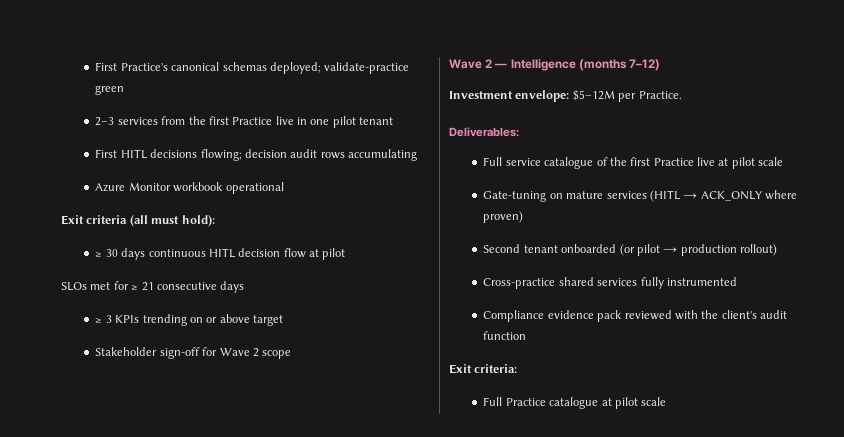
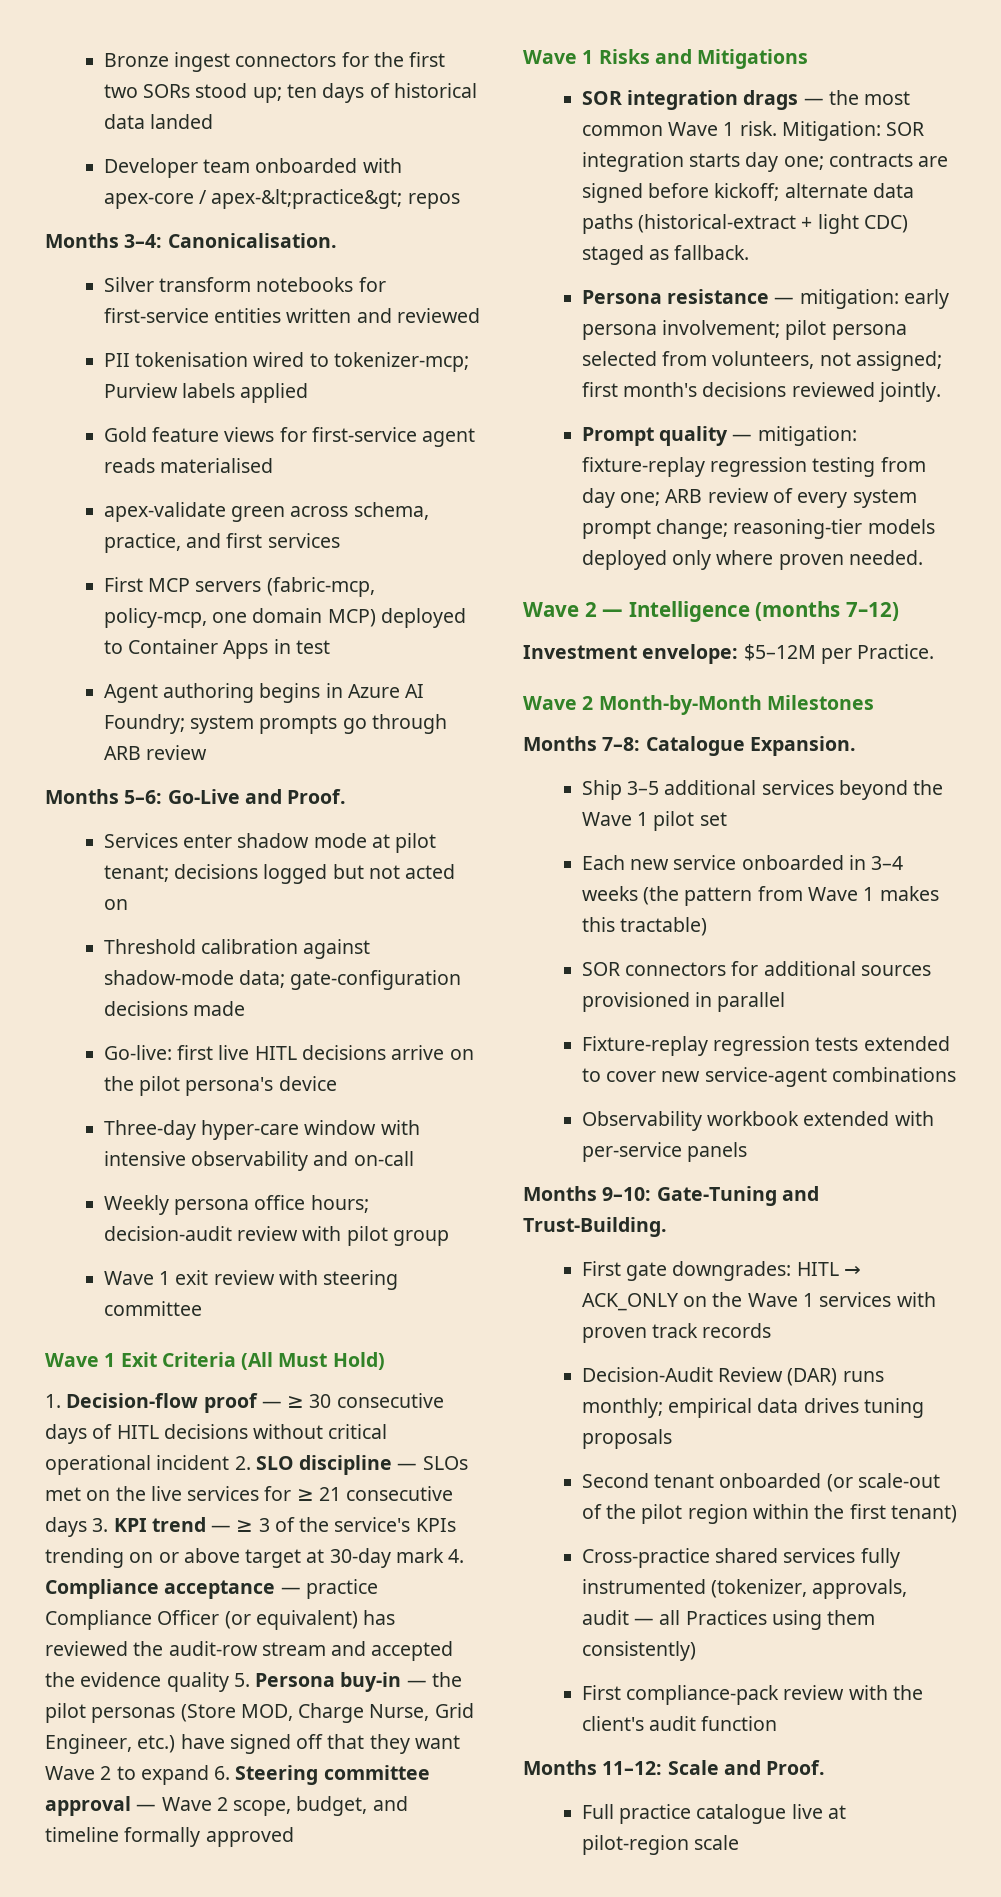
- First Practice's canonical schemas deployed; validate-practice green
- 2–3 services from the first Practice live in one pilot tenant
- First HITL decisions flowing; decision audit rows accumulating
- Azure Monitor workbook operational
- Exit criteria (all must hold):
- ≥ 30 days continuous HITL decision flow at pilot
- SLOs met for ≥ 21 consecutive days
- ≥ 3 KPIs trending on or above target
- Stakeholder sign-off for Wave 2 scope
+ Bronze ingest connectors for the first two SORs stood up; ten days of historical data landed
+ Developer team onboarded with apex-core / apex-&lt;practice&gt; repos
+ Months 3–4: Canonicalisation.
+ Silver transform notebooks for first-service entities written and reviewed
+ PII tokenisation wired to tokenizer-mcp; Purview labels applied
+ Gold feature views for first-service agent reads materialised
+ apex-validate green across schema, practice, and first services
+ First MCP servers (fabric-mcp, policy-mcp, one domain MCP) deployed to Container Apps in test
+ Agent authoring begins in Azure AI Foundry; system prompts go through ARB review
+ Months 5–6: Go-Live and Proof.
+ Services enter shadow mode at pilot tenant; decisions logged but not acted on
+ Threshold calibration against shadow-mode data; gate-configuration decisions made
+ Go-live: first live HITL decisions arrive on the pilot persona's device
+ Three-day hyper-care window with intensive observability and on-call
+ Weekly persona office hours; decision-audit review with pilot group
+ Wave 1 exit review with steering committee
+ Wave 1 Exit Criteria (All Must Hold)
+ 1. Decision-flow proof — ≥ 30 consecutive days of HITL decisions without critical operational incident 2. SLO discipline — SLOs met on the live services for ≥ 21 consecutive days 3. KPI trend — ≥ 3 of the service's KPIs trending on or above target at 30-day mark 4. Compliance acceptance — practice Compliance Officer (or equivalent) has reviewed the audit-row stream and accepted the evidence quality 5. Persona buy-in — the pilot personas (Store MOD, Charge Nurse, Grid Engineer, etc.) have signed off that they want Wave 2 to expand 6. Steering committee approval — Wave 2 scope, budget, and timeline formally approved
+ Wave 1 Risks and Mitigations
+ SOR integration drags — the most common Wave 1 risk. Mitigation: SOR integration starts day one; contracts are signed before kickoff; alternate data paths (historical-extract + light CDC) staged as fallback.
+ Persona resistance — mitigation: early persona involvement; pilot persona selected from volunteers, not assigned; first month's decisions reviewed jointly.
+ Prompt quality — mitigation: fixture-replay regression testing from day one; ARB review of every system prompt change; reasoning-tier models deployed only where proven needed.
- Deliverables:
- Full service catalogue of the first Practice live at pilot scale
- Gate-tuning on mature services (HITL → ACK_ONLY where proven)
- Second tenant onboarded (or pilot → production rollout)
+ Wave 2 Month-by-Month Milestones
+ Months 7–8: Catalogue Expansion.
+ Ship 3–5 additional services beyond the Wave 1 pilot set
+ Each new service onboarded in 3–4 weeks (the pattern from Wave 1 makes this tractable)
+ SOR connectors for additional sources provisioned in parallel
+ Fixture-replay regression tests extended to cover new service-agent combinations
+ Observability workbook extended with per-service panels
+ Months 9–10: Gate-Tuning and Trust-Building.
+ First gate downgrades: HITL → ACK_ONLY on the Wave 1 services with proven track records
+ Decision-Audit Review (DAR) runs monthly; empirical data drives tuning proposals
+ Second tenant onboarded (or scale-out of the pilot region within the first tenant)
- Cross-practice shared services fully instrumented
- Compliance evidence pack reviewed with the client's audit function
+ Cross-practice shared services fully instrumented (tokenizer, approvals, audit — all Practices using them consistently)
+ First compliance-pack review with the client's audit function
- Exit criteria:
- Full Practice catalogue at pilot scale
+ Months 11–12: Scale and Proof.
+ Full practice catalogue live at pilot-region scale

